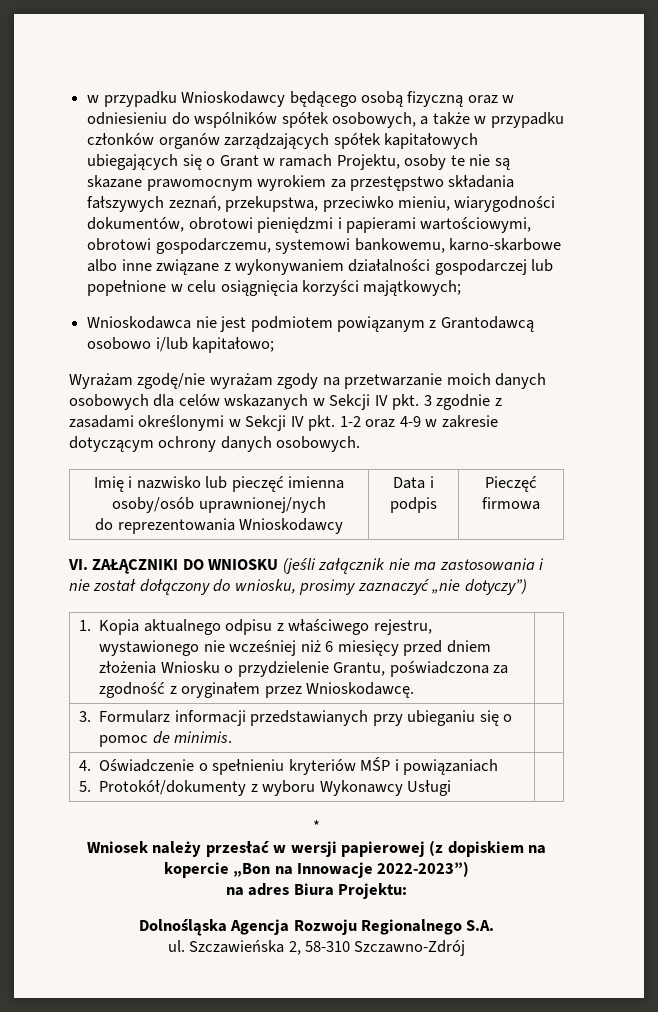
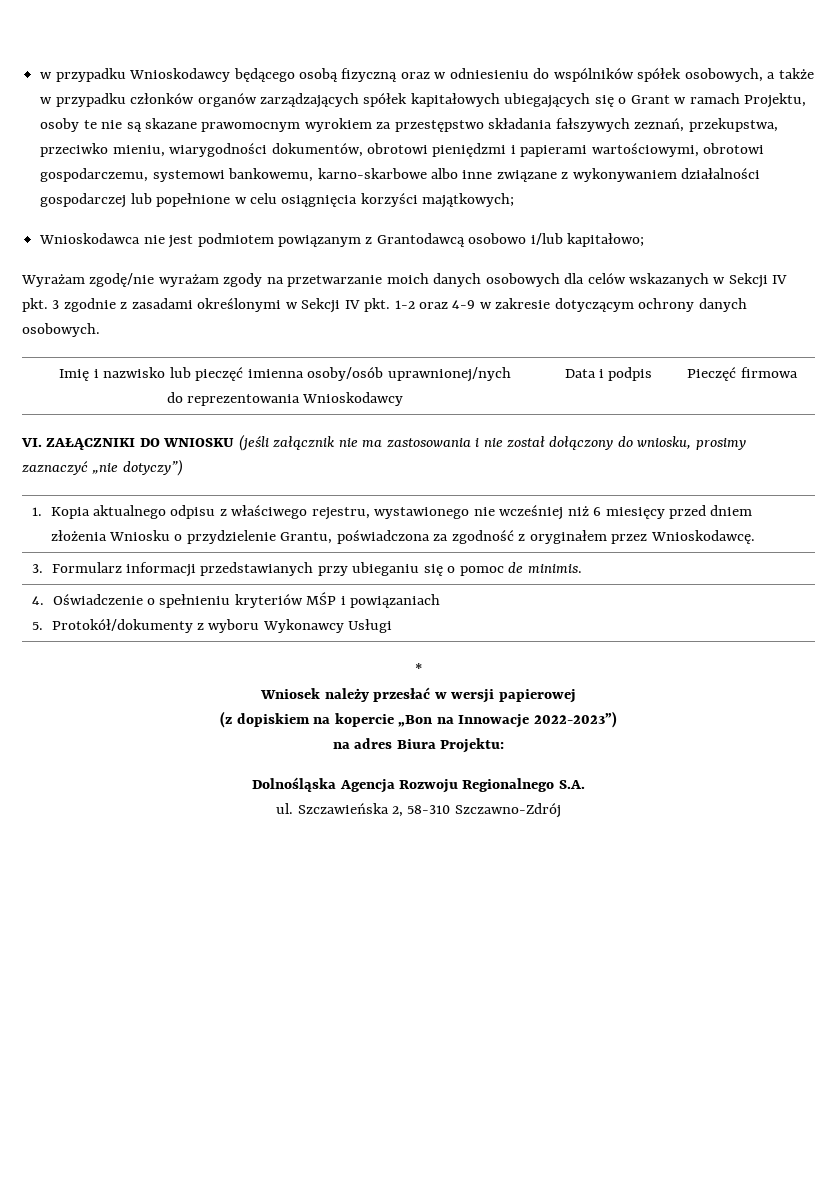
- Wniosek należy przesłać w wersji papierowej (z dopiskiem na kopercie „Bon na Innowacje 2022-2023”)
+ Wniosek należy przesłać w wersji papierowej
+ (z dopiskiem na kopercie „Bon na Innowacje 2022-2023”)

